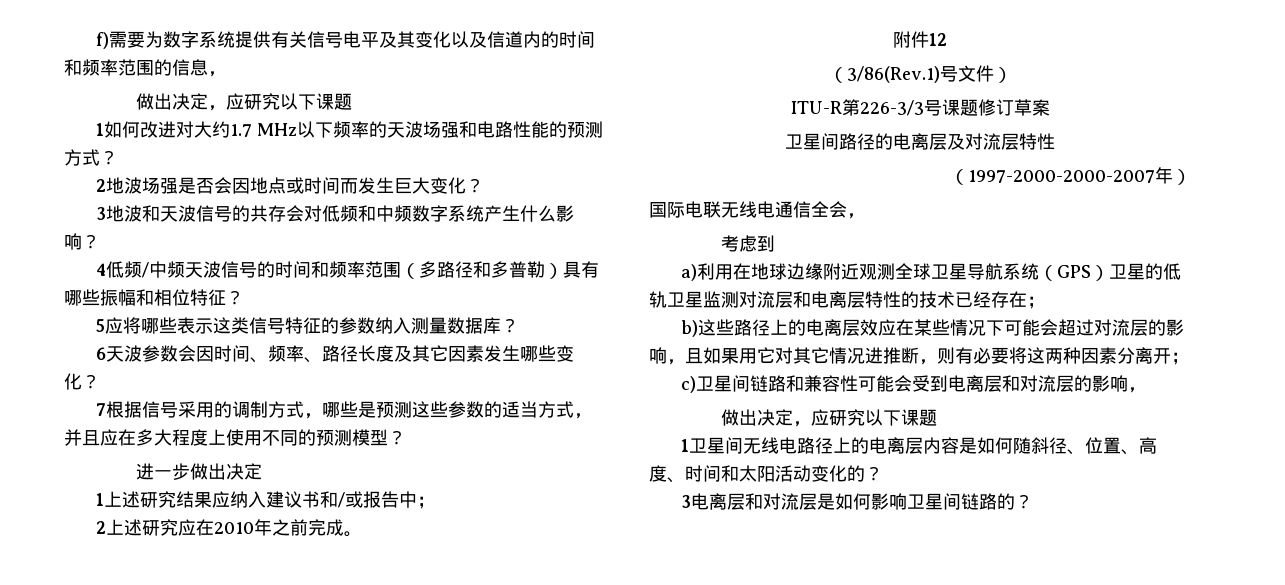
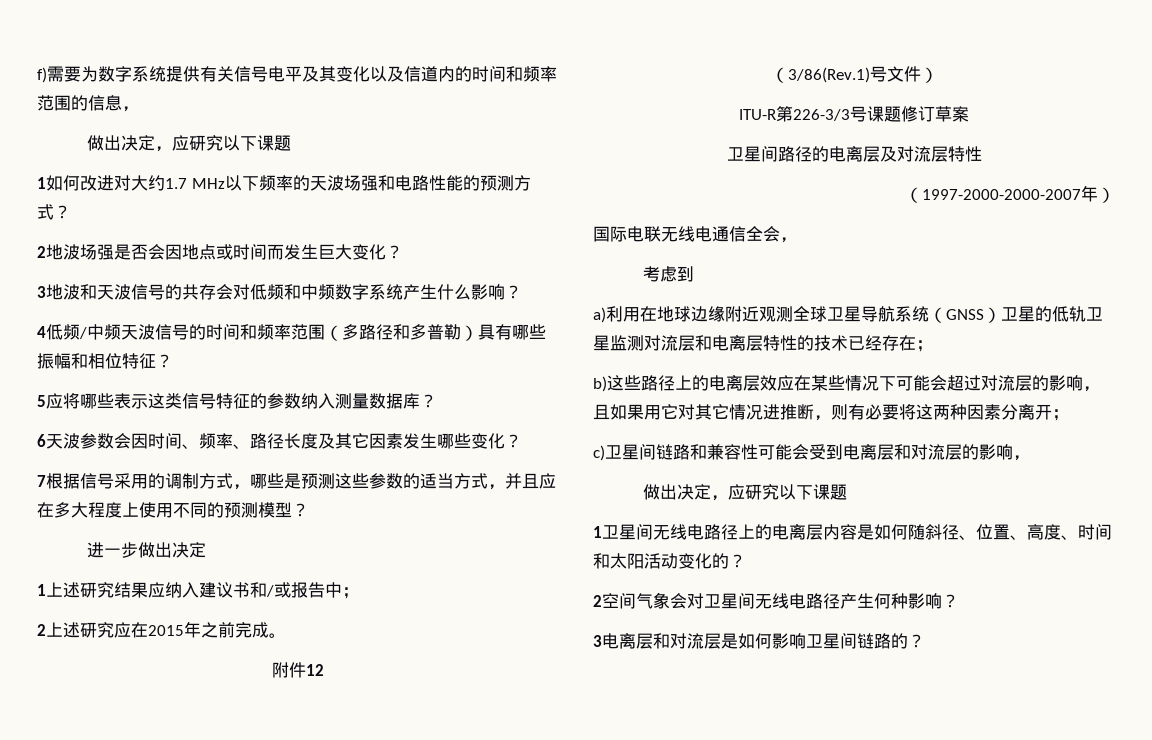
- 2上述研究应在2010年之前完成。
+ 2上述研究应在2015年之前完成。
- a)利用在地球边缘附近观测全球卫星导航系统（GPS）卫星的低轨卫星监测对流层和电离层特性的技术已经存在；
+ a)利用在地球边缘附近观测全球卫星导航系统（GNSS）卫星的低轨卫星监测对流层和电离层特性的技术已经存在；
+ 2空间气象会对卫星间无线电路径产生何种影响？

